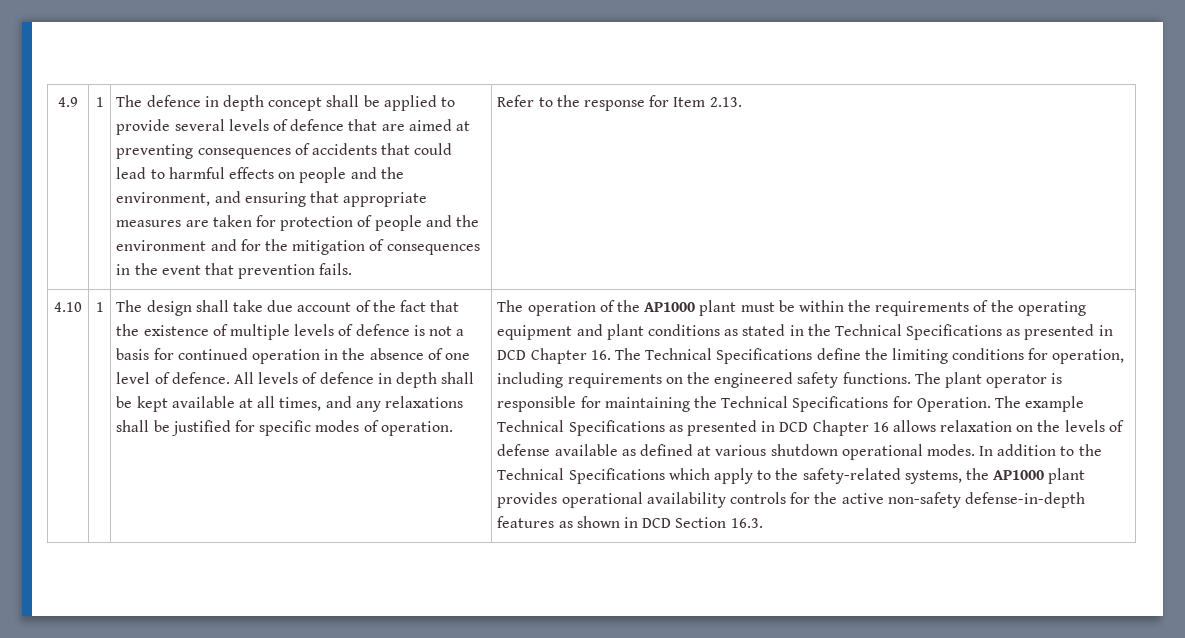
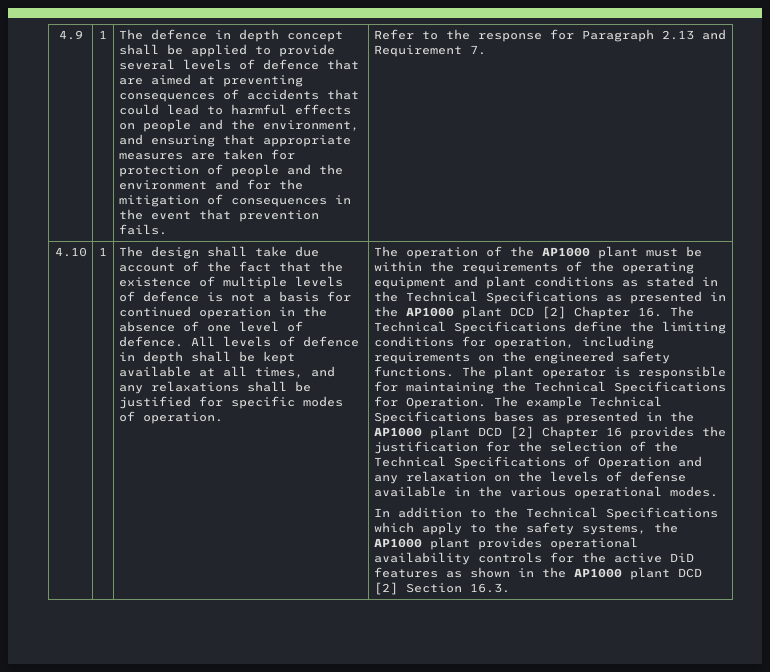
- Refer to the response for Item 2.13.
+ Refer to the response for Paragraph 2.13 and Requirement 7.
- The operation of the AP1000 plant must be within the requirements of the operating equipment and plant conditions as stated in the Technical Specifications as presented in DCD Chapter 16. The Technical Specifications define the limiting conditions for operation, including requirements on the engineered safety functions.
+ The operation of the AP1000 plant must be within the requirements of the operating equipment and plant conditions as stated in the Technical Specifications as presented in the AP1000 plant DCD [2] Chapter 16. The Technical Specifications define the limiting conditions for operation, including requirements on the engineered safety functions.
- The example Technical Specifications as presented in DCD Chapter 16 allows relaxation on the levels of defense available as defined at various shutdown operational modes. In addition to the Technical Specifications which apply to the safety-related systems, the AP1000 plant provides operational availability controls for the active non-safety defense-in-depth features as shown in DCD Section 16.3.
+ The example Technical Specifications bases as presented in the AP1000 plant DCD [2] Chapter 16 provides the justification for the selection of the Technical Specifications of Operation and any relaxation on the levels of defense available in the various operational modes.
+ In addition to the Technical Specifications which apply to the safety systems, the AP1000 plant provides operational availability controls for the active DiD features as shown in the AP1000 plant DCD [2] Section 16.3.

